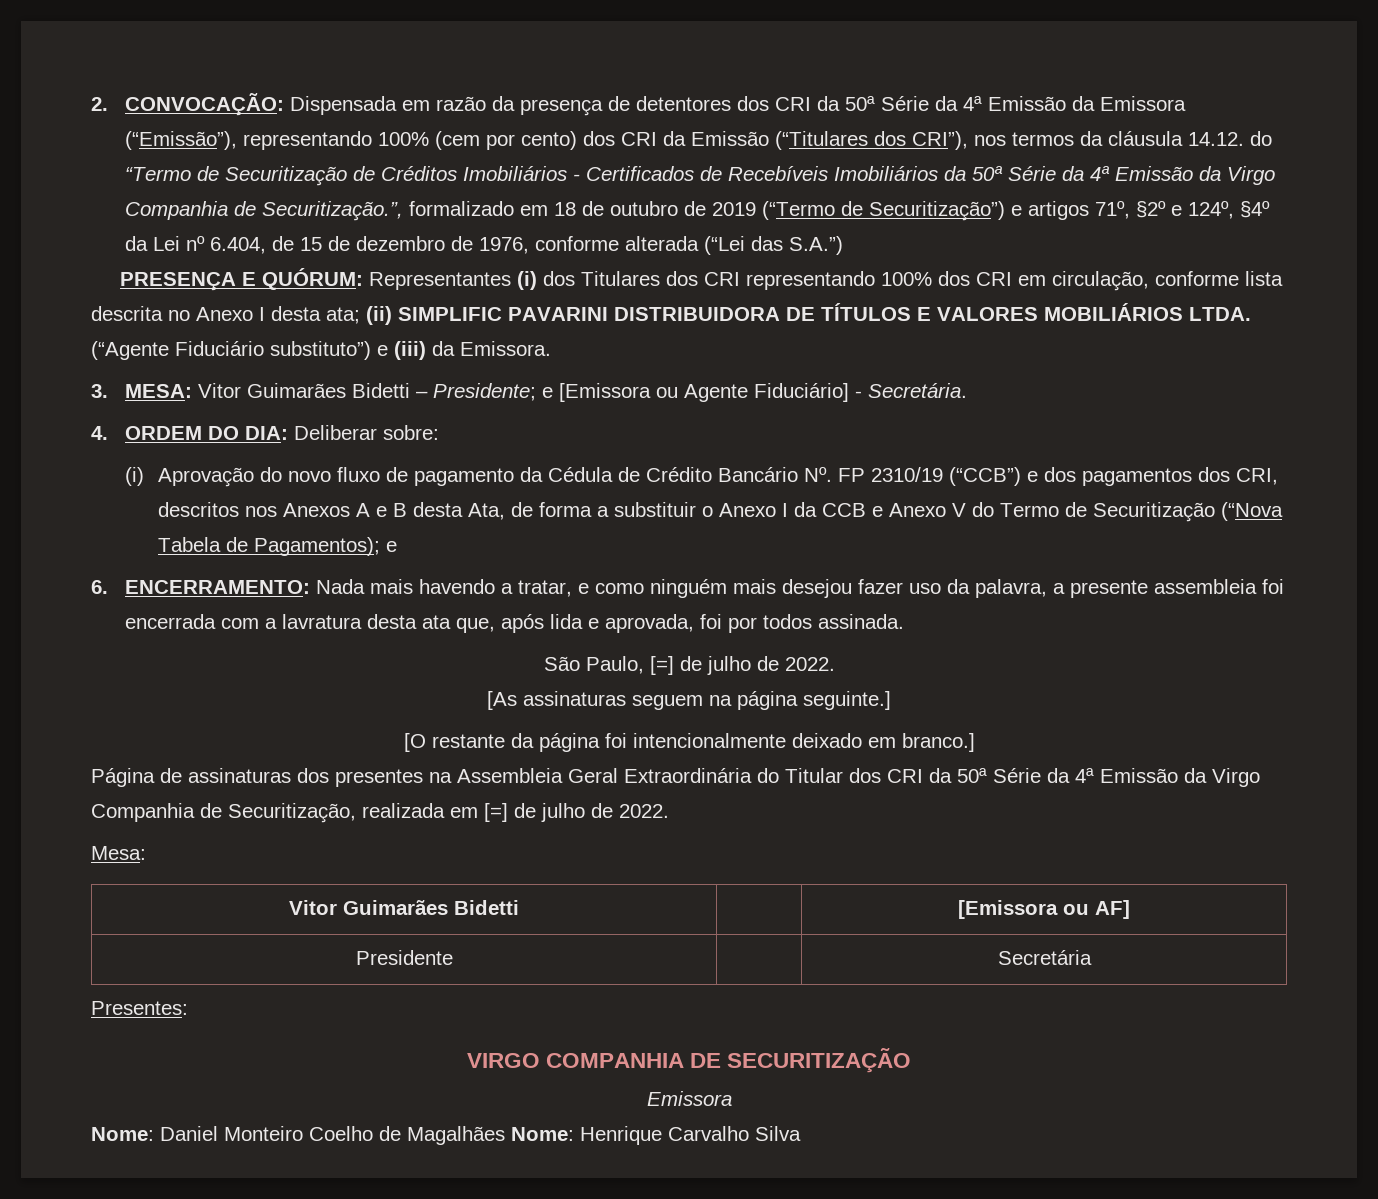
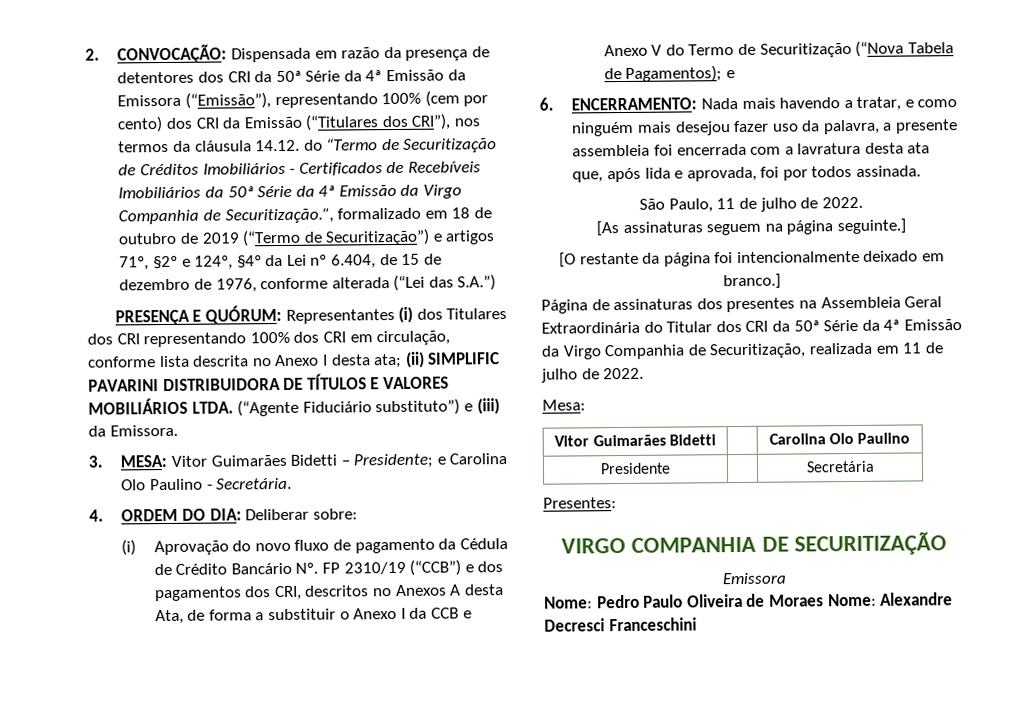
- 3. MESA: Vitor Guimarães Bidetti – Presidente; e [Emissora ou Agente Fiduciário] - Secretária.
+ 3. MESA: Vitor Guimarães Bidetti – Presidente; e Carolina Olo Paulino - Secretária.
- (i) Aprovação do novo fluxo de pagamento da Cédula de Crédito Bancário Nº. FP 2310/19 (“CCB”) e dos pagamentos dos CRI, descritos nos Anexos A e B desta Ata, de forma a substituir o Anexo I da CCB e Anexo V do Termo de Securitização (“Nova Tabela de Pagamentos); e
+ (i) Aprovação do novo fluxo de pagamento da Cédula de Crédito Bancário Nº. FP 2310/19 (“CCB”) e dos pagamentos dos CRI, descritos no Anexos A desta Ata, de forma a substituir o Anexo I da CCB e Anexo V do Termo de Securitização (“Nova Tabela de Pagamentos); e
- São Paulo, [=] de julho de 2022.
+ São Paulo, 11 de julho de 2022.
- Página de assinaturas dos presentes na Assembleia Geral Extraordinária do Titular dos CRI da 50ª Série da 4ª Emissão da Virgo Companhia de Securitização, realizada em [=] de julho de 2022.
+ Página de assinaturas dos presentes na Assembleia Geral Extraordinária do Titular dos CRI da 50ª Série da 4ª Emissão da Virgo Companhia de Securitização, realizada em 11 de julho de 2022.
- Vitor Guimarães Bidetti | | [Emissora ou AF]
+ Vitor Guimarães Bidetti | | Carolina Olo Paulino
- Nome: Daniel Monteiro Coelho de Magalhães Nome: Henrique Carvalho Silva
+ Nome: Pedro Paulo Oliveira de Moraes Nome: Alexandre Decresci Franceschini

